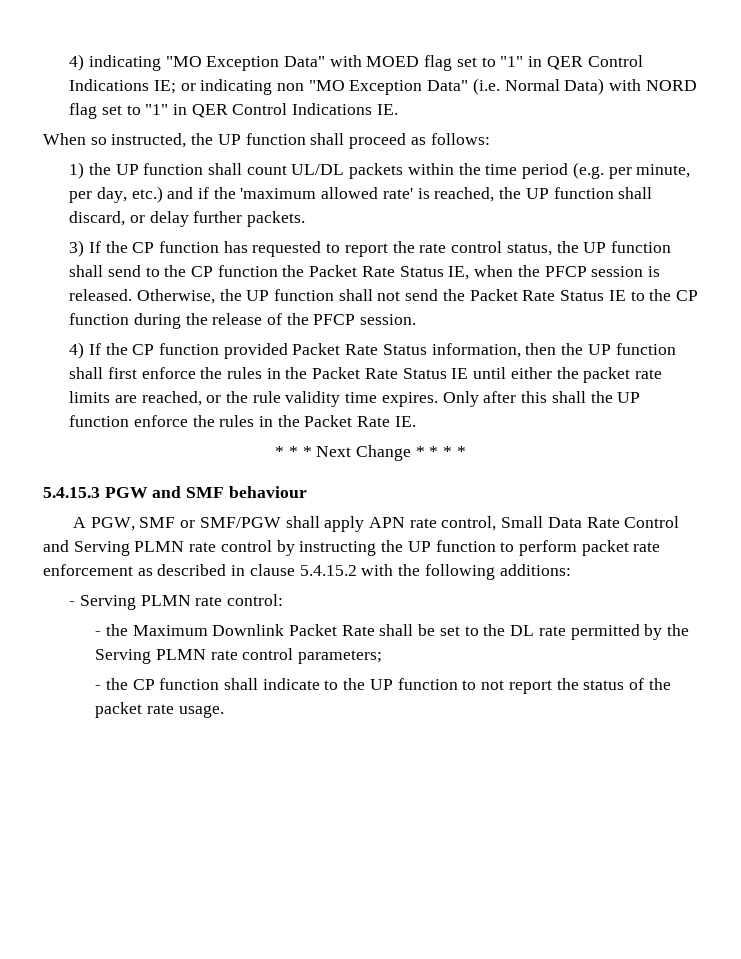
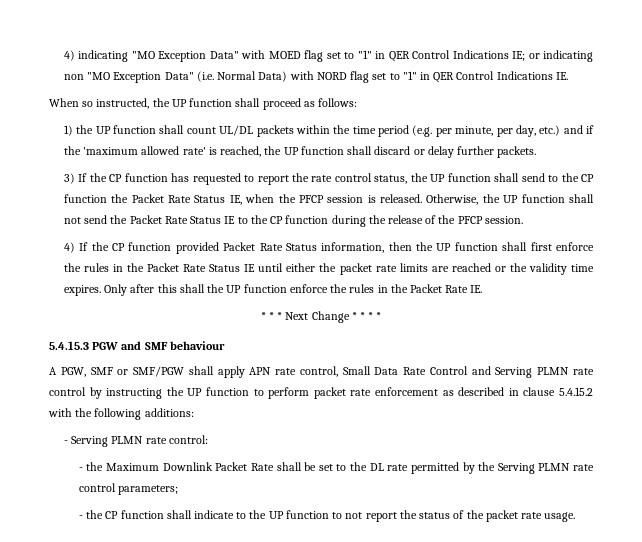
- 1) the UP function shall count UL/DL packets within the time period (e.g. per minute, per day, etc.) and if the 'maximum allowed rate' is reached, the UP function shall discard, or delay further packets.
+ 1) the UP function shall count UL/DL packets within the time period (e.g. per minute, per day, etc.) and if the 'maximum allowed rate' is reached, the UP function shall discard or delay further packets.
- 4) If the CP function provided Packet Rate Status information, then the UP function shall first enforce the rules in the Packet Rate Status IE until either the packet rate limits are reached, or the rule validity time expires.
+ 4) If the CP function provided Packet Rate Status information, then the UP function shall first enforce the rules in the Packet Rate Status IE until either the packet rate limits are reached or the validity time expires.

